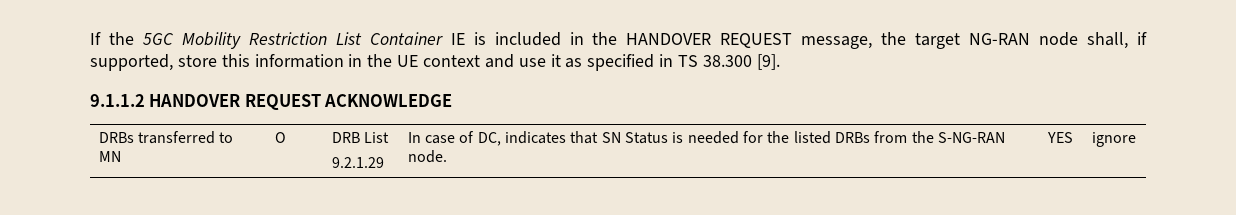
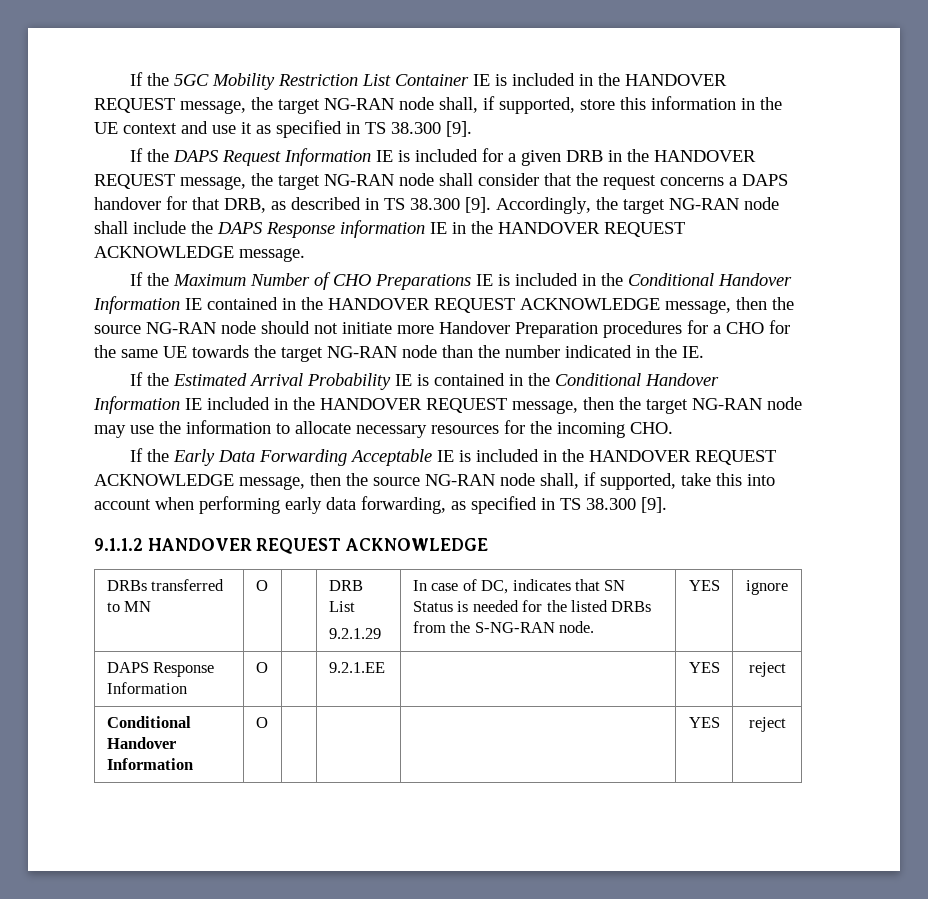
+ If the DAPS Request Information IE is included for a given DRB in the HANDOVER REQUEST message, the target NG-RAN node shall consider that the request concerns a DAPS handover for that DRB, as described in TS 38.300 [9]. Accordingly, the target NG-RAN node shall include the DAPS Response information IE in the HANDOVER REQUEST ACKNOWLEDGE message.
+ If the Maximum Number of CHO Preparations IE is included in the Conditional Handover Information IE contained in the HANDOVER REQUEST ACKNOWLEDGE message, then the source NG-RAN node should not initiate more Handover Preparation procedures for a CHO for the same UE towards the target NG-RAN node than the number indicated in the IE.
+ If the Estimated Arrival Probability IE is contained in the Conditional Handover Information IE included in the HANDOVER REQUEST message, then the target NG-RAN node may use the information to allocate necessary resources for the incoming CHO.
+ If the Early Data Forwarding Acceptable IE is included in the HANDOVER REQUEST ACKNOWLEDGE message, then the source NG-RAN node shall, if supported, take this into account when performing early data forwarding, as specified in TS 38.300 [9].
+ DAPS Response Information | O | | 9.2.1.EE | | YES | reject
+ Conditional Handover Information | O | | | | YES | reject

